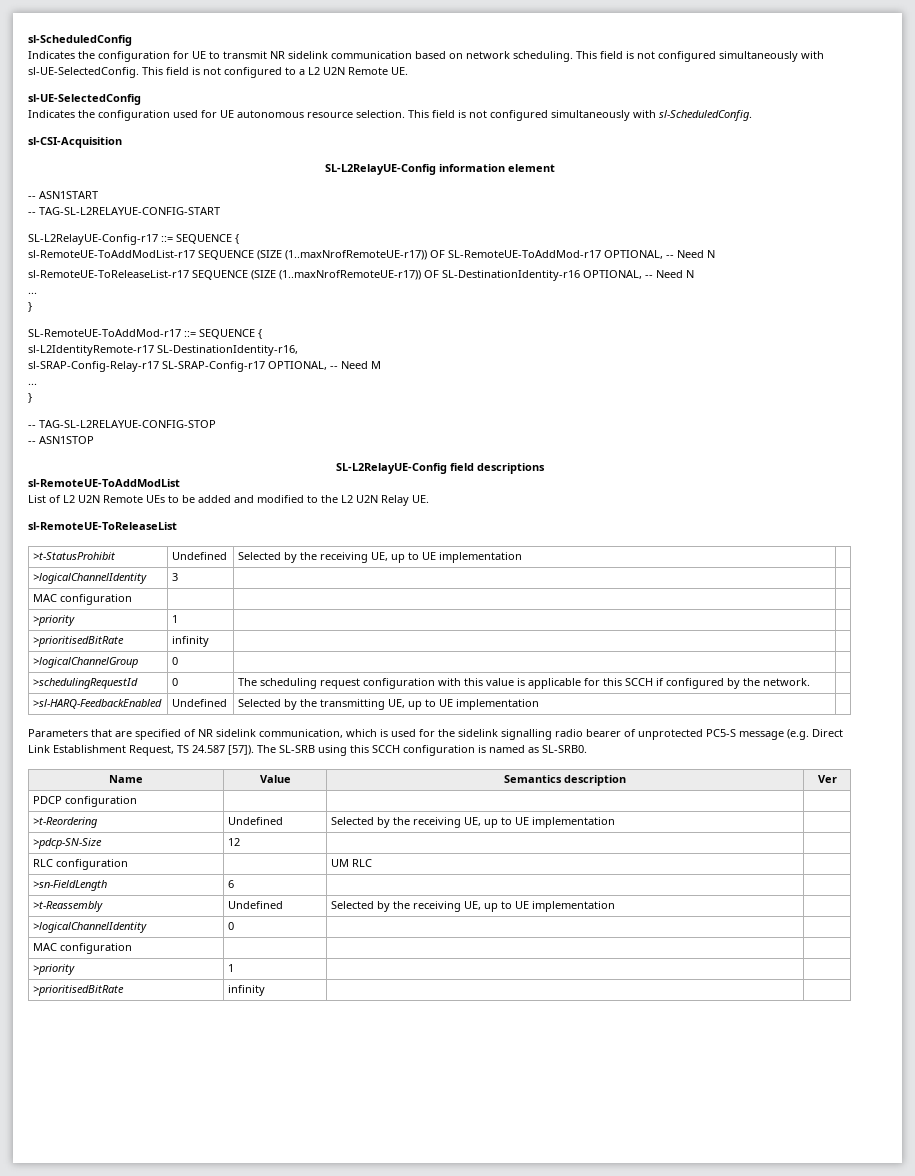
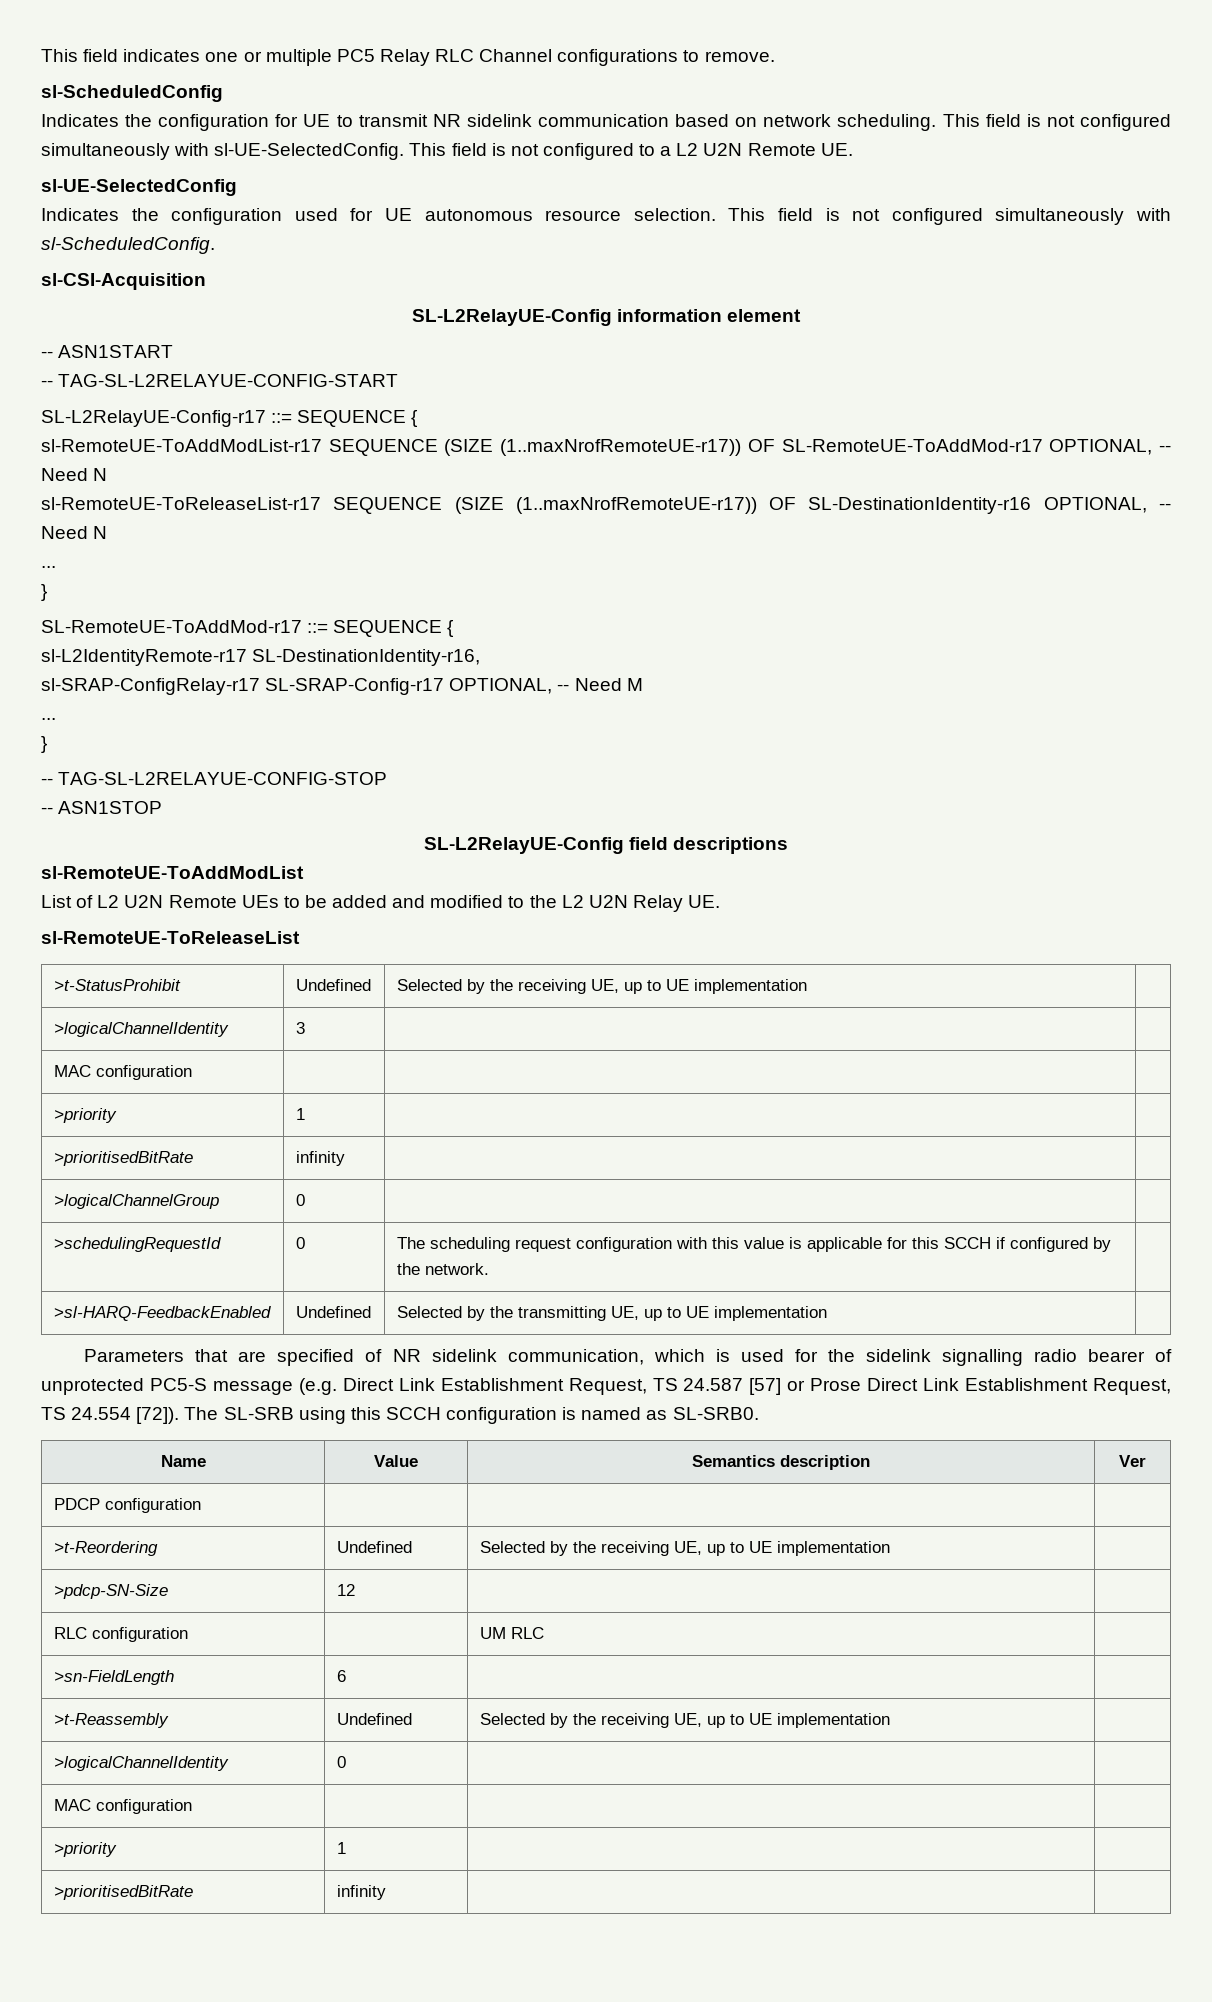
+ This field indicates one or multiple PC5 Relay RLC Channel configurations to remove.
- sl-SRAP-Config-Relay-r17 SL-SRAP-Config-r17 OPTIONAL, -- Need M
+ sl-SRAP-ConfigRelay-r17 SL-SRAP-Config-r17 OPTIONAL, -- Need M
- Parameters that are specified of NR sidelink communication, which is used for the sidelink signalling radio bearer of unprotected PC5-S message (e.g. Direct Link Establishment Request, TS 24.587 [57]).
+ Parameters that are specified of NR sidelink communication, which is used for the sidelink signalling radio bearer of unprotected PC5-S message (e.g. Direct Link Establishment Request, TS 24.587 [57] or Prose Direct Link Establishment Request, TS 24.554 [72]).

